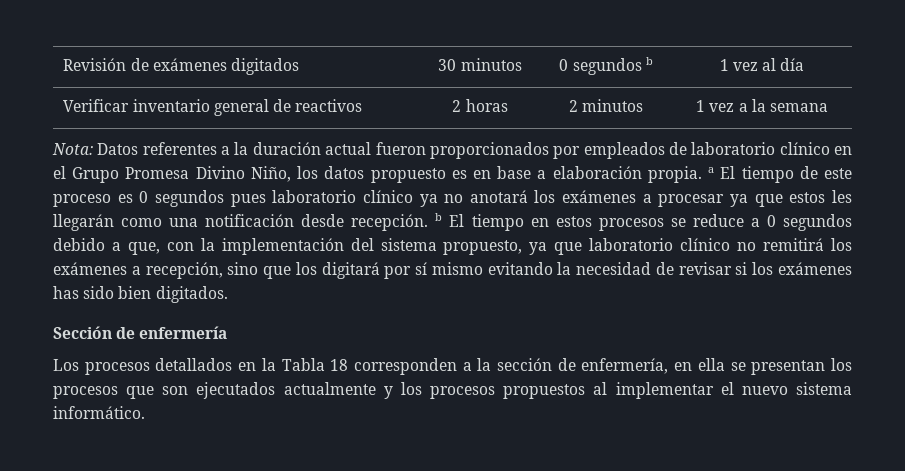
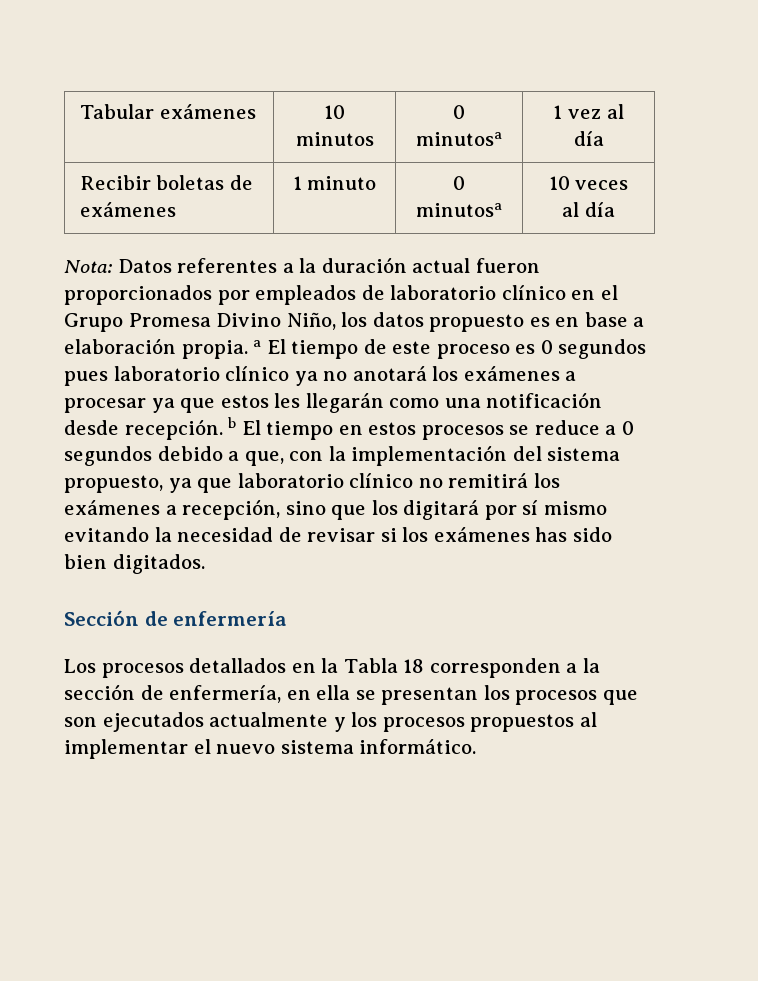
- Revisión de exámenes digitados | 30 minutos | 0 segundos b | 1 vez al día
+ Tabular exámenes | 10 minutos | 0 minutosa | 1 vez al día
- Verificar inventario general de reactivos | 2 horas | 2 minutos | 1 vez a la semana
+ Recibir boletas de exámenes | 1 minuto | 0 minutosa | 10 veces al día

